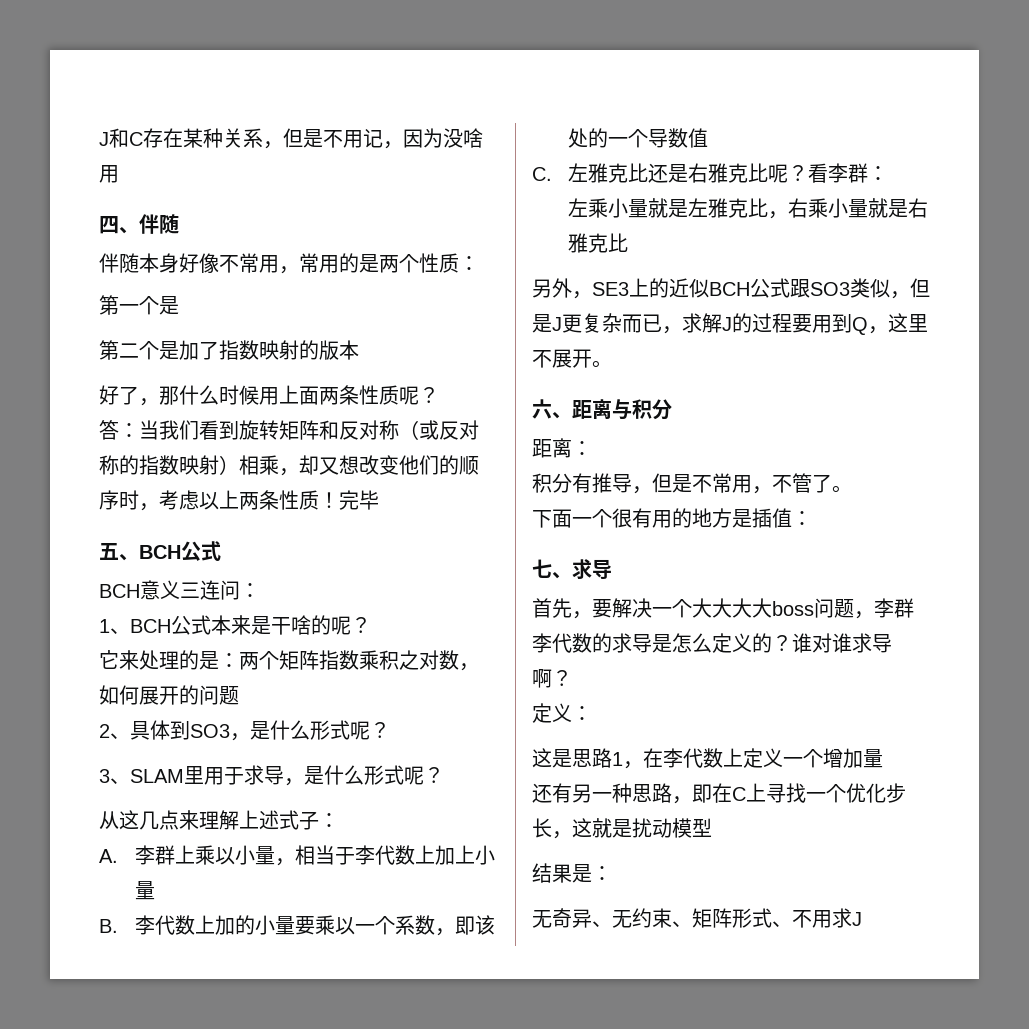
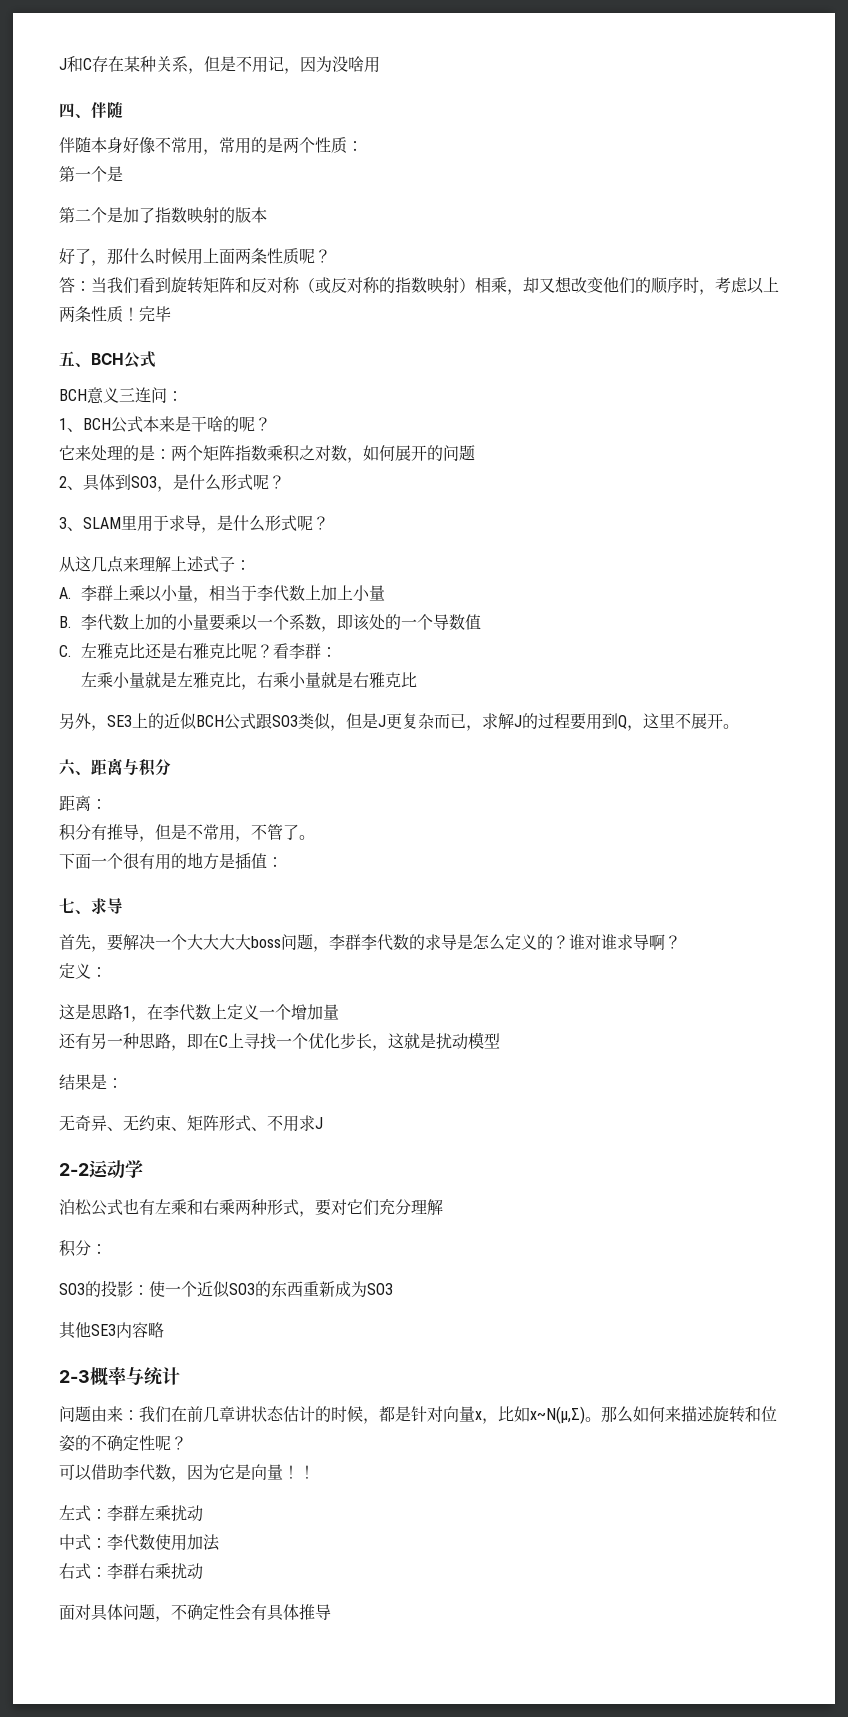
+ 2-2运动学
+ 泊松公式也有左乘和右乘两种形式，要对它们充分理解
+ 积分：
+ SO3的投影：使一个近似SO3的东西重新成为SO3
+ 其他SE3内容略
+ 2-3概率与统计
+ 问题由来：我们在前几章讲状态估计的时候，都是针对向量x，比如x~N(μ,Σ)。那么如何来描述旋转和位姿的不确定性呢？
+ 可以借助李代数，因为它是向量！！
+ 左式：李群左乘扰动
+ 中式：李代数使用加法
+ 右式：李群右乘扰动
+ 面对具体问题，不确定性会有具体推导

